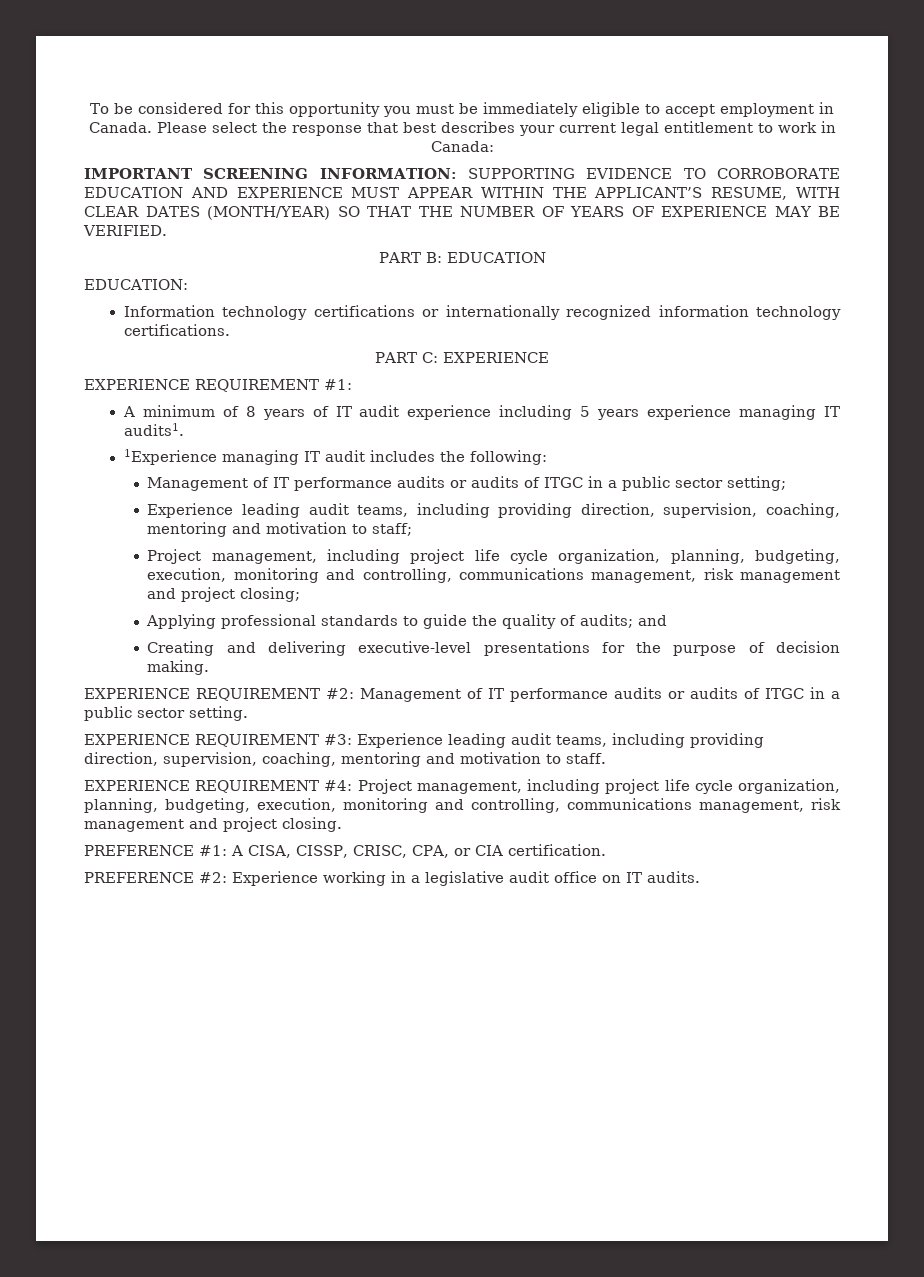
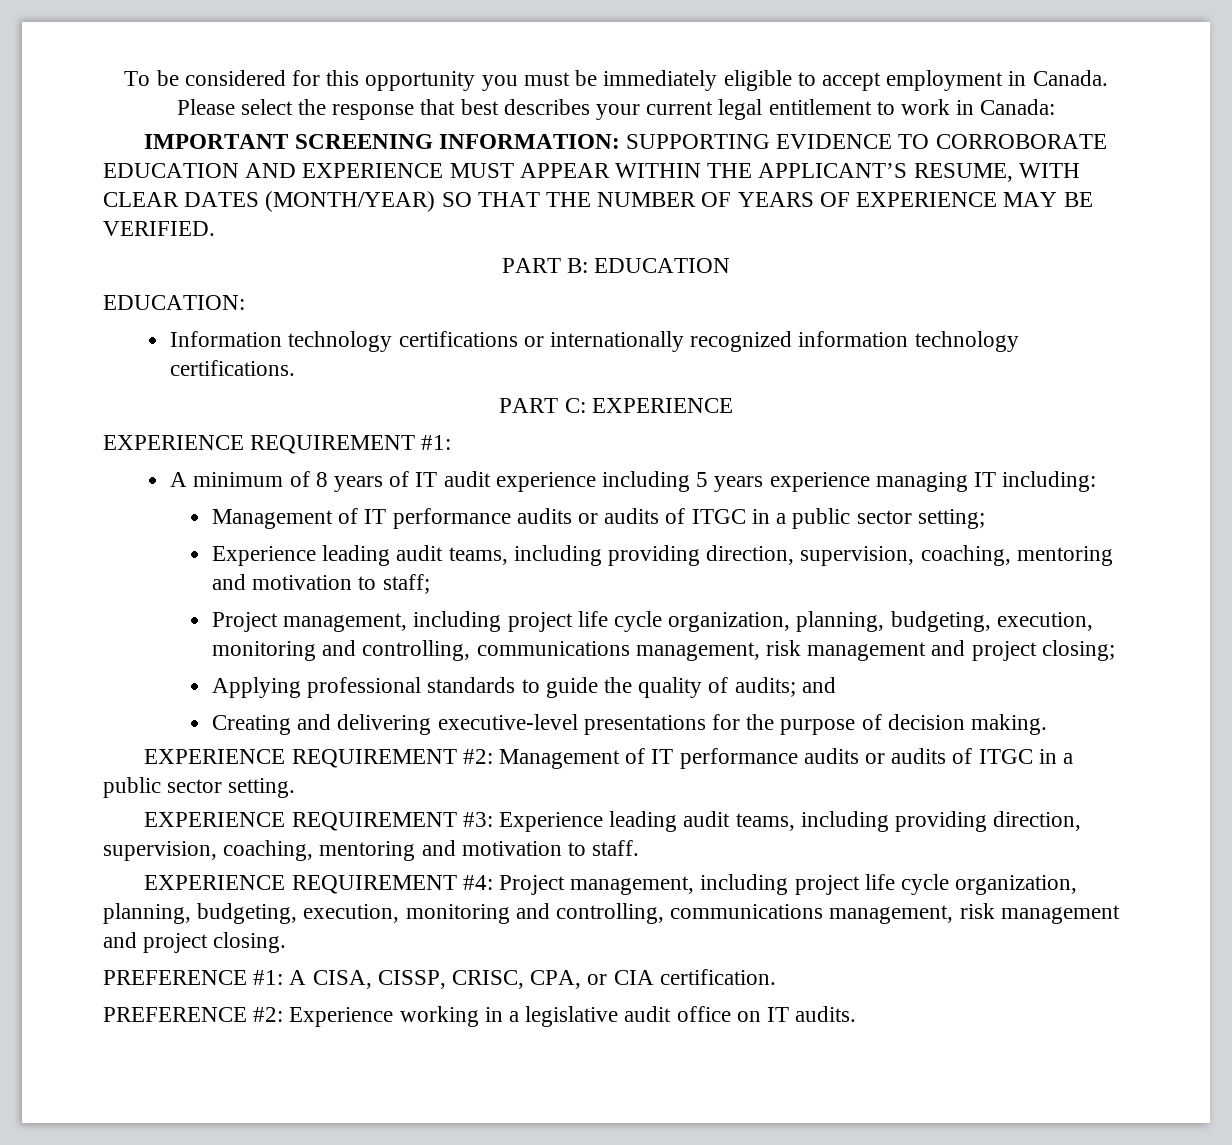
- A minimum of 8 years of IT audit experience including 5 years experience managing IT audits1.
- 1Experience managing IT audit includes the following:
+ A minimum of 8 years of IT audit experience including 5 years experience managing IT including:

